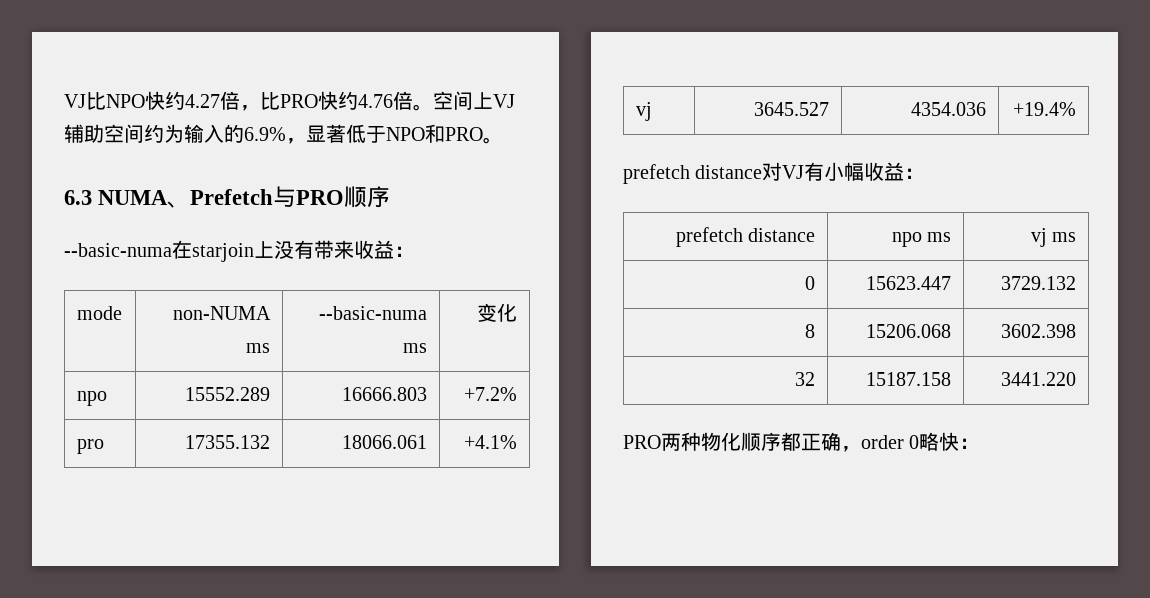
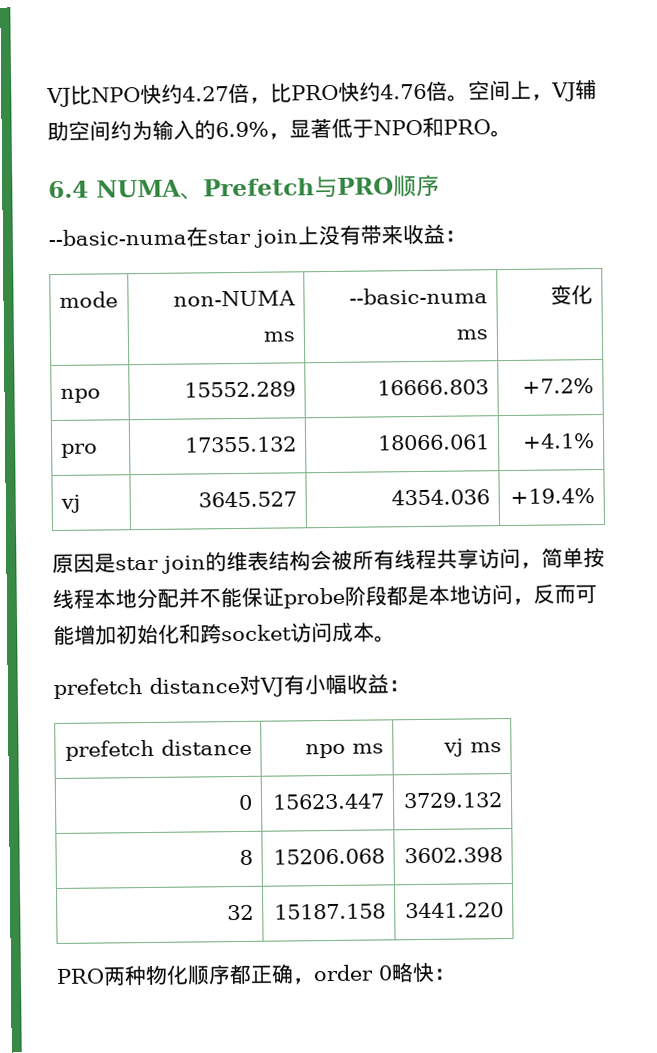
- 空间上VJ辅助空间约为输入的6.9%，显著低于NPO和PRO。
+ 空间上，VJ辅助空间约为输入的6.9%，显著低于NPO和PRO。
- 6.3 NUMA、Prefetch与PRO顺序
+ 6.4 NUMA、Prefetch与PRO顺序
- --basic-numa在starjoin上没有带来收益：
+ --basic-numa在star join上没有带来收益：
+ 原因是star join的维表结构会被所有线程共享访问，简单按线程本地分配并不能保证probe阶段都是本地访问，反而可能增加初始化和跨socket访问成本。

